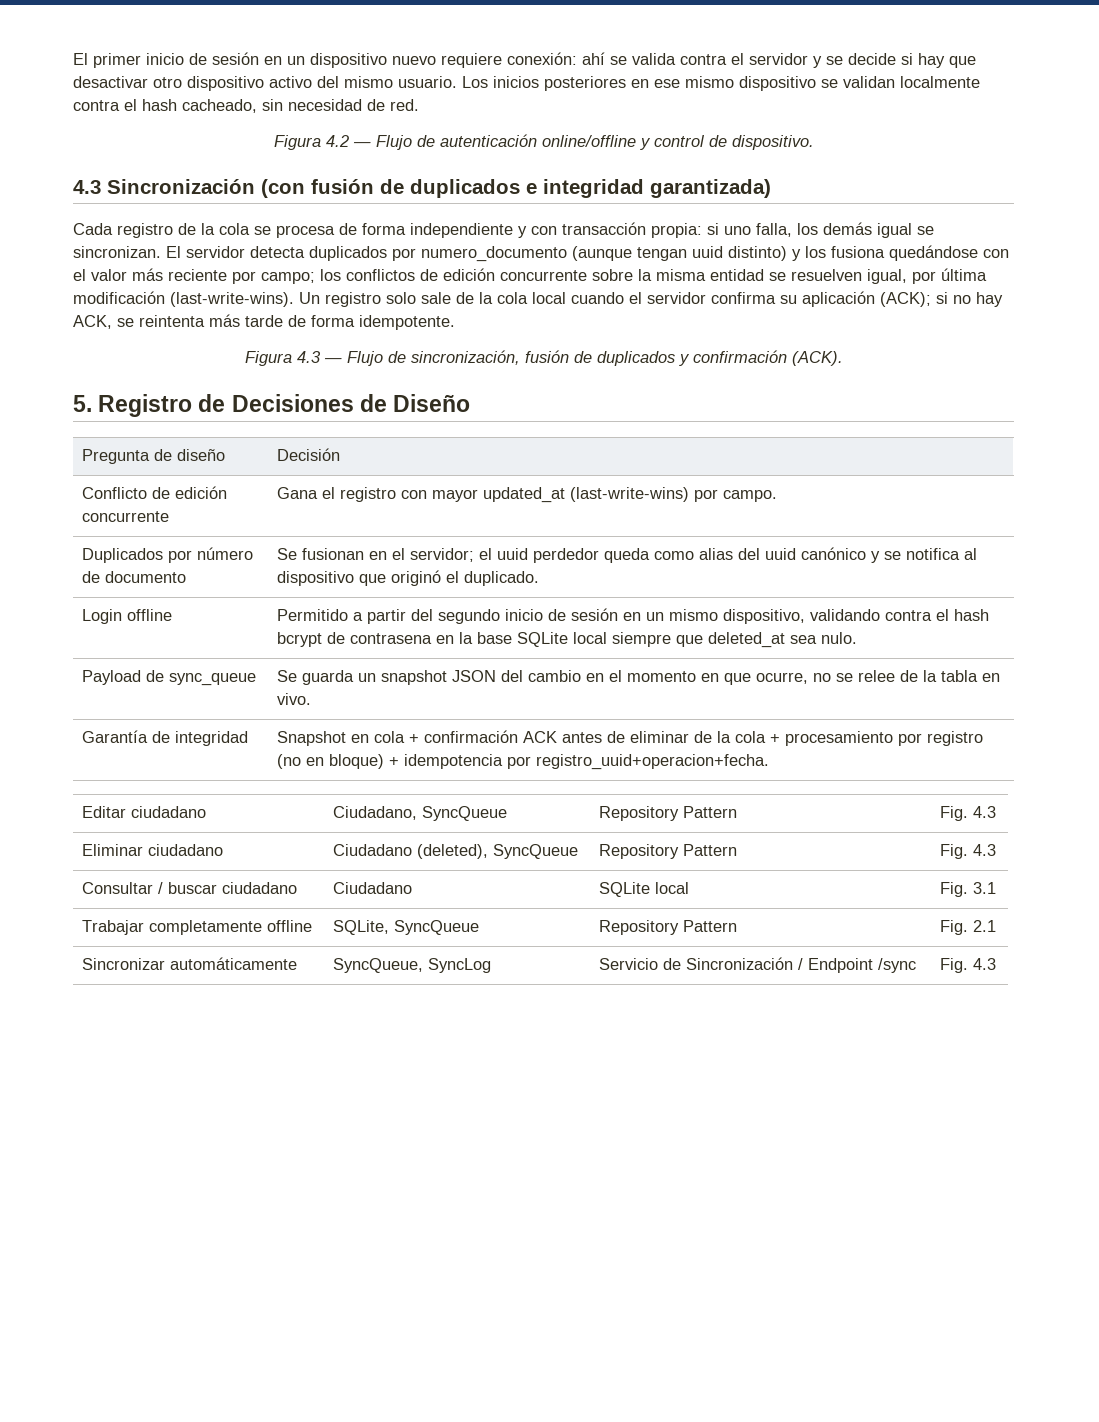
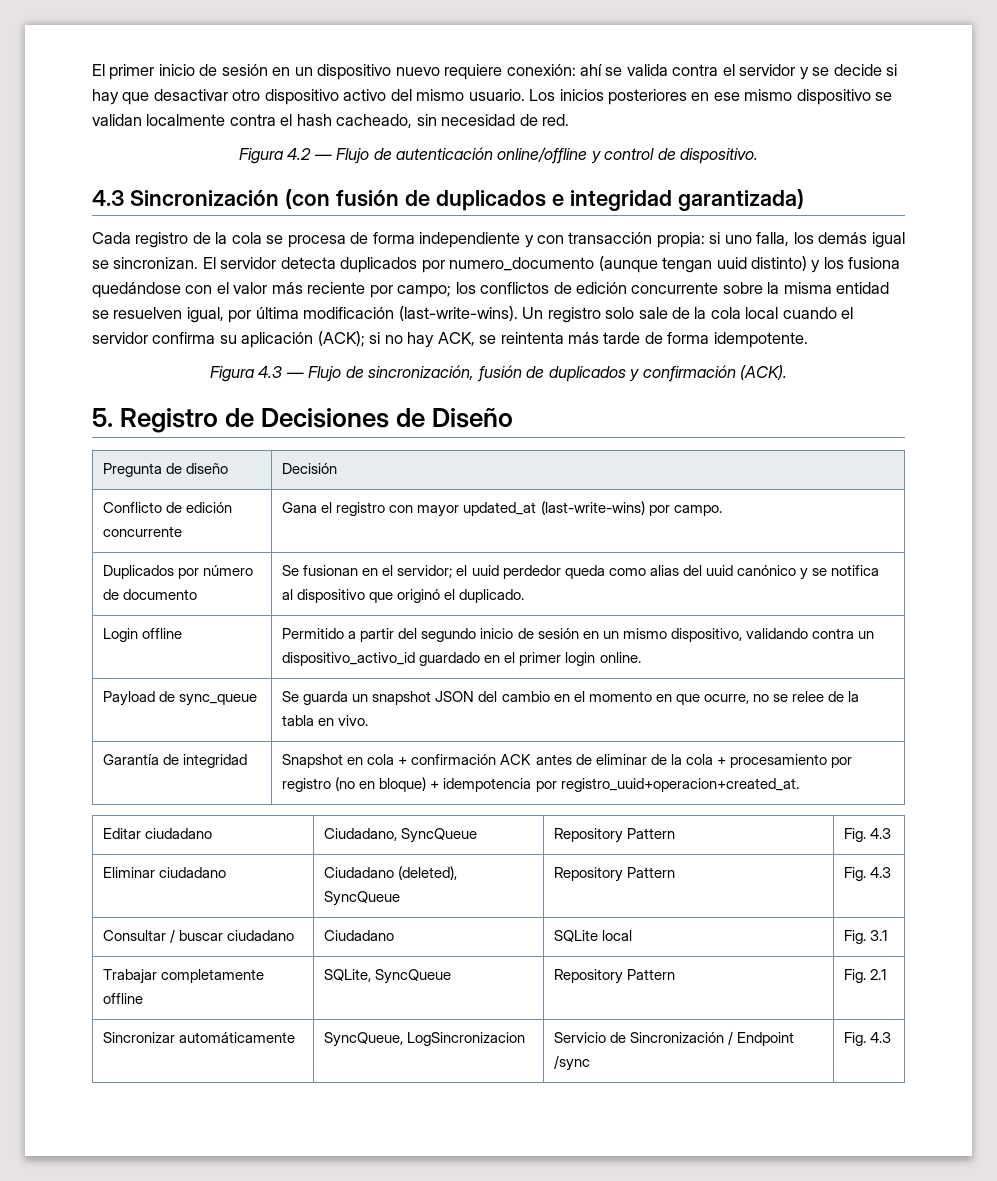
- Login offline | Permitido a partir del segundo inicio de sesión en un mismo dispositivo, validando contra el hash bcrypt de contrasena en la base SQLite local siempre que deleted_at sea nulo.
+ Login offline | Permitido a partir del segundo inicio de sesión en un mismo dispositivo, validando contra un dispositivo_activo_id guardado en el primer login online.
- Garantía de integridad | Snapshot en cola + confirmación ACK antes de eliminar de la cola + procesamiento por registro (no en bloque) + idempotencia por registro_uuid+operacion+fecha.
+ Garantía de integridad | Snapshot en cola + confirmación ACK antes de eliminar de la cola + procesamiento por registro (no en bloque) + idempotencia por registro_uuid+operacion+created_at.
- Sincronizar automáticamente | SyncQueue, SyncLog | Servicio de Sincronización / Endpoint /sync | Fig. 4.3
+ Sincronizar automáticamente | SyncQueue, LogSincronizacion | Servicio de Sincronización / Endpoint /sync | Fig. 4.3

